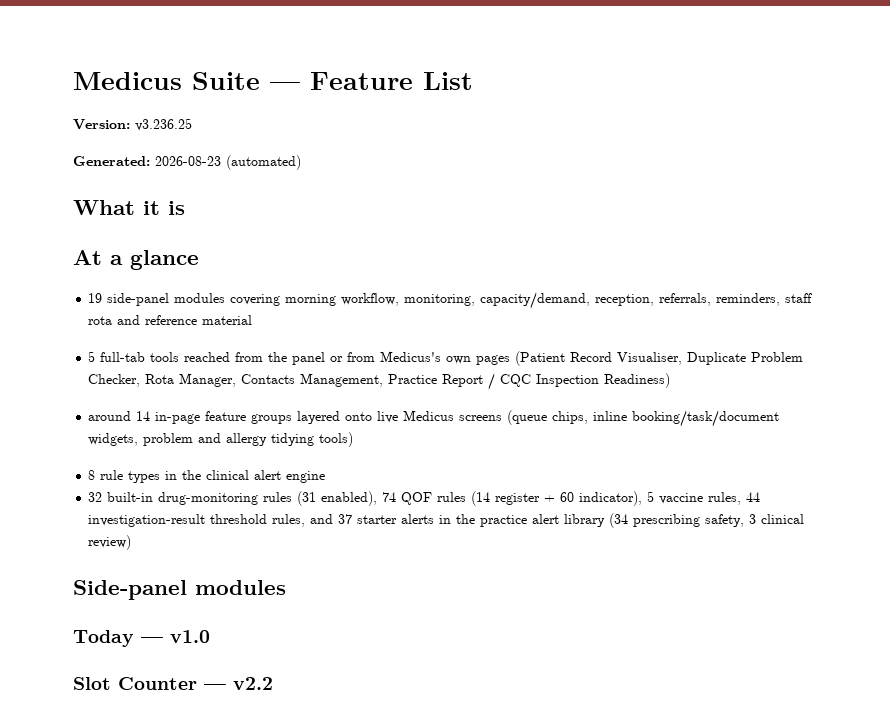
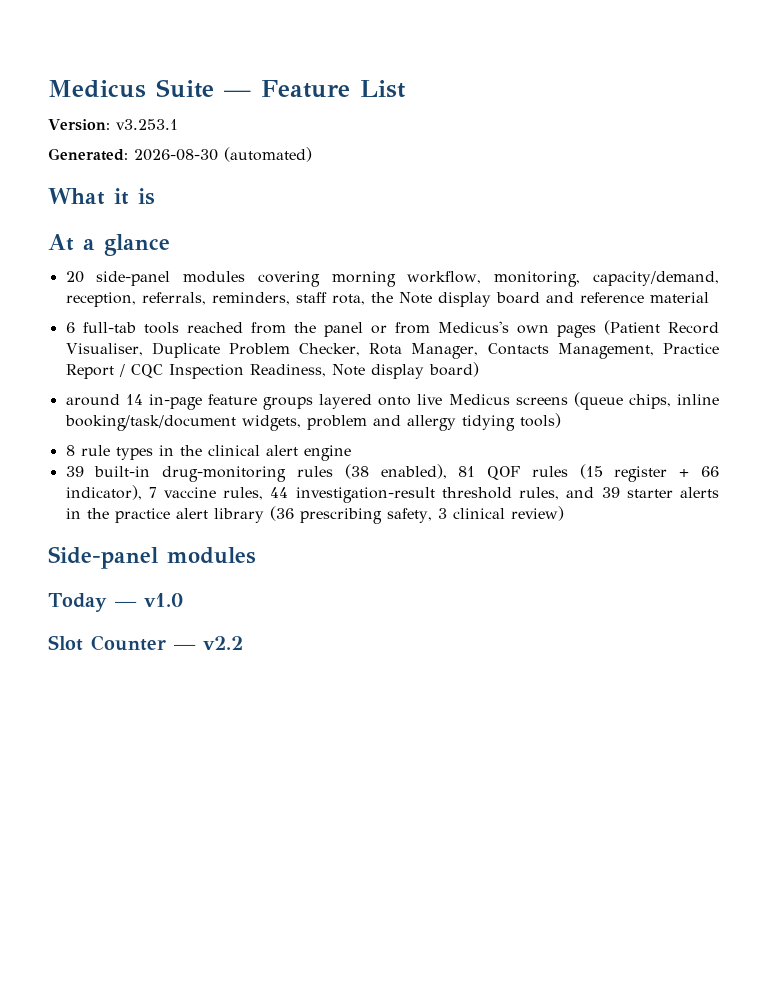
- Version: v3.236.25
+ Version: v3.253.1
- Generated: 2026-08-23 (automated)
+ Generated: 2026-08-30 (automated)
- 19 side-panel modules covering morning workflow, monitoring, capacity/demand, reception, referrals, reminders, staff rota and reference material
+ 20 side-panel modules covering morning workflow, monitoring, capacity/demand, reception, referrals, reminders, staff rota, the Note display board and reference material
- 5 full-tab tools reached from the panel or from Medicus's own pages (Patient Record Visualiser, Duplicate Problem Checker, Rota Manager, Contacts Management, Practice Report / CQC Inspection Readiness)
+ 6 full-tab tools reached from the panel or from Medicus's own pages (Patient Record Visualiser, Duplicate Problem Checker, Rota Manager, Contacts Management, Practice Report / CQC Inspection Readiness, Note display board)
- 32 built-in drug-monitoring rules (31 enabled), 74 QOF rules (14 register + 60 indicator), 5 vaccine rules, 44 investigation-result threshold rules, and 37 starter alerts in the practice alert library (34 prescribing safety, 3 clinical review)
+ 39 built-in drug-monitoring rules (38 enabled), 81 QOF rules (15 register + 66 indicator), 7 vaccine rules, 44 investigation-result threshold rules, and 39 starter alerts in the practice alert library (36 prescribing safety, 3 clinical review)

